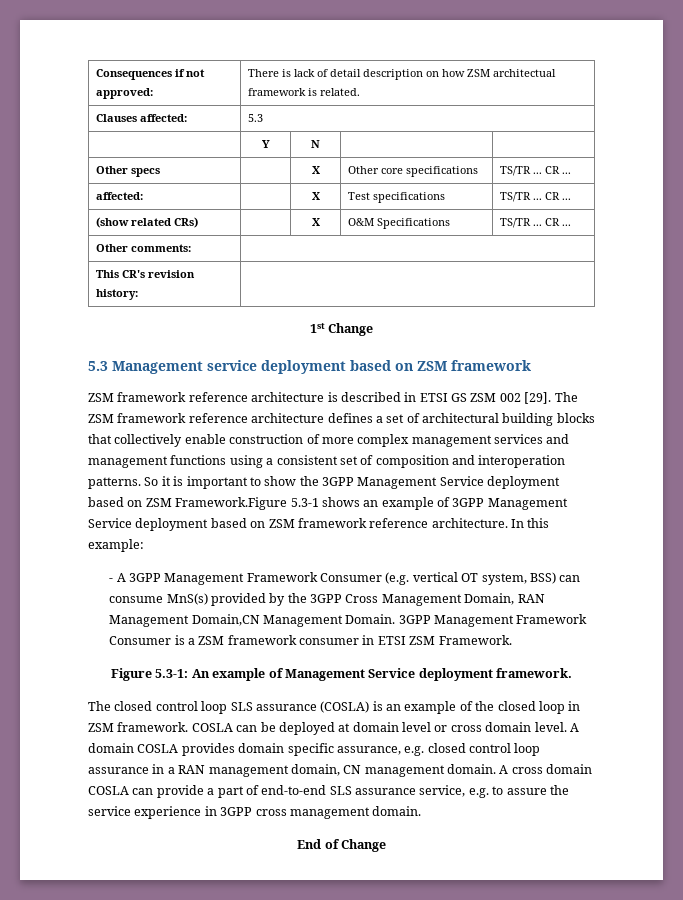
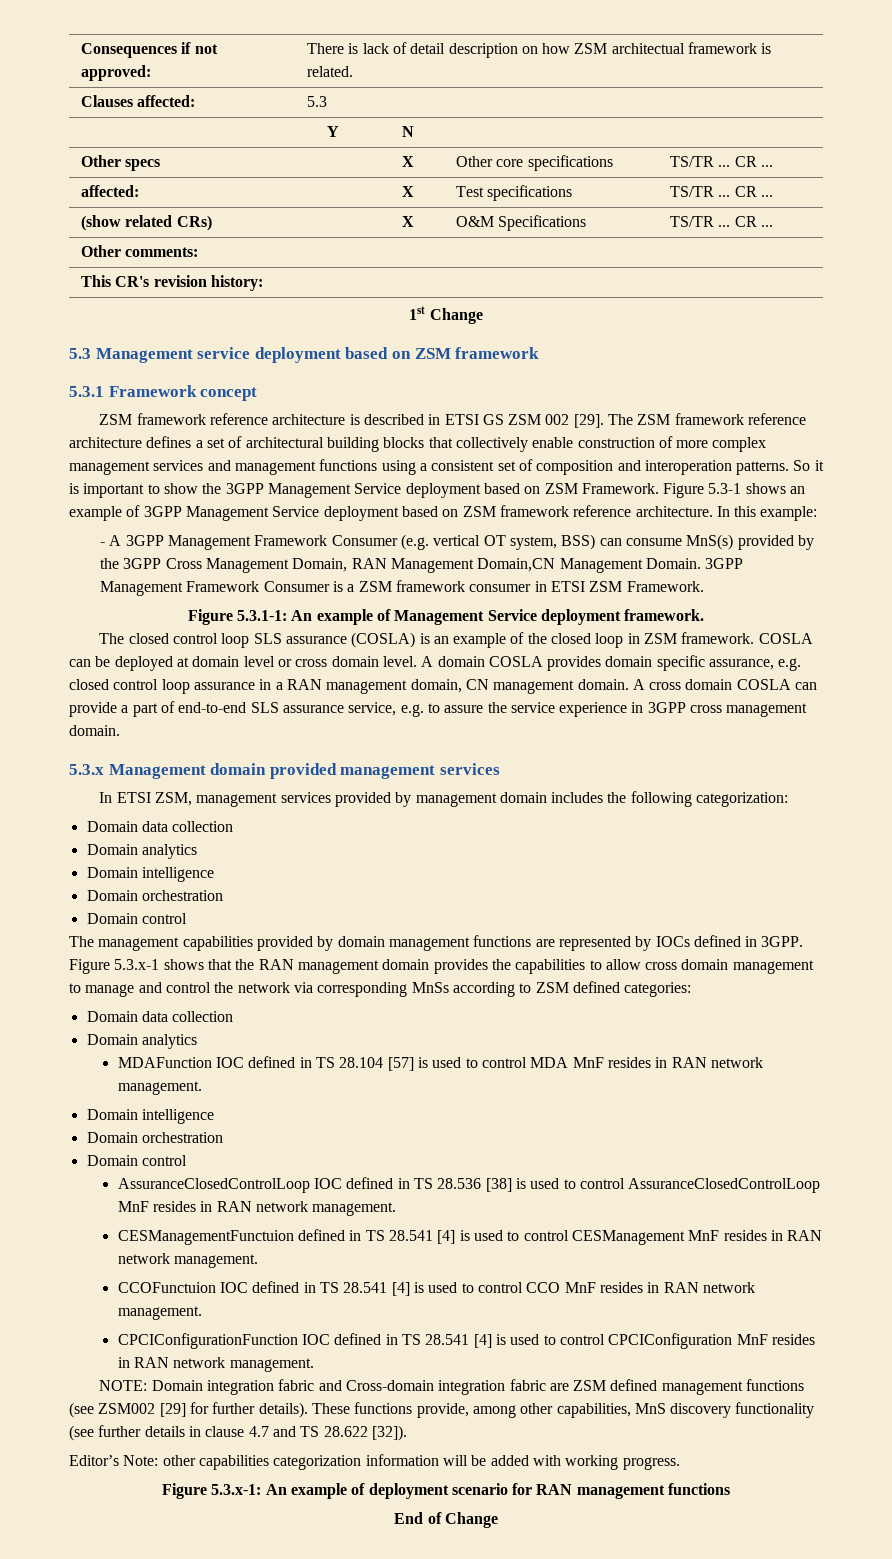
+ 5.3.1 Framework concept
- So it is important to show the 3GPP Management Service deployment based on ZSM Framework.Figure 5.3-1 shows an example of 3GPP Management Service deployment based on ZSM framework reference architecture.
+ So it is important to show the 3GPP Management Service deployment based on ZSM Framework. Figure 5.3-1 shows an example of 3GPP Management Service deployment based on ZSM framework reference architecture.
- Figure 5.3-1: An example of Management Service deployment framework.
+ Figure 5.3.1-1: An example of Management Service deployment framework.
+ 5.3.x Management domain provided management services
+ In ETSI ZSM, management services provided by management domain includes the following categorization:
+ Domain data collection
+ Domain analytics
+ Domain intelligence
+ Domain orchestration
+ Domain control
+ The management capabilities provided by domain management functions are represented by IOCs defined in 3GPP. Figure 5.3.x-1 shows that the RAN management domain provides the capabilities to allow cross domain management to manage and control the network via corresponding MnSs according to ZSM defined categories:
+ Domain data collection
+ Domain analytics
+ MDAFunction IOC defined in TS 28.104 [57] is used to control MDA MnF resides in RAN network management.
+ Domain intelligence
+ Domain orchestration
+ Domain control
+ AssuranceClosedControlLoop IOC defined in TS 28.536 [38] is used to control AssuranceClosedControlLoop MnF resides in RAN network management.
+ CESManagementFunctuion defined in TS 28.541 [4] is used to control CESManagement MnF resides in RAN network management.
+ CCOFunctuion IOC defined in TS 28.541 [4] is used to control CCO MnF resides in RAN network management.
+ CPCIConfigurationFunction IOC defined in TS 28.541 [4] is used to control CPCIConfiguration MnF resides in RAN network management.
+ NOTE: Domain integration fabric and Cross-domain integration fabric are ZSM defined management functions (see ZSM002 [29] for further details). These functions provide, among other capabilities, MnS discovery functionality (see further details in clause 4.7 and TS 28.622 [32]).
+ Editor’s Note: other capabilities categorization information will be added with working progress.
+ Figure 5.3.x-1: An example of deployment scenario for RAN management functions

